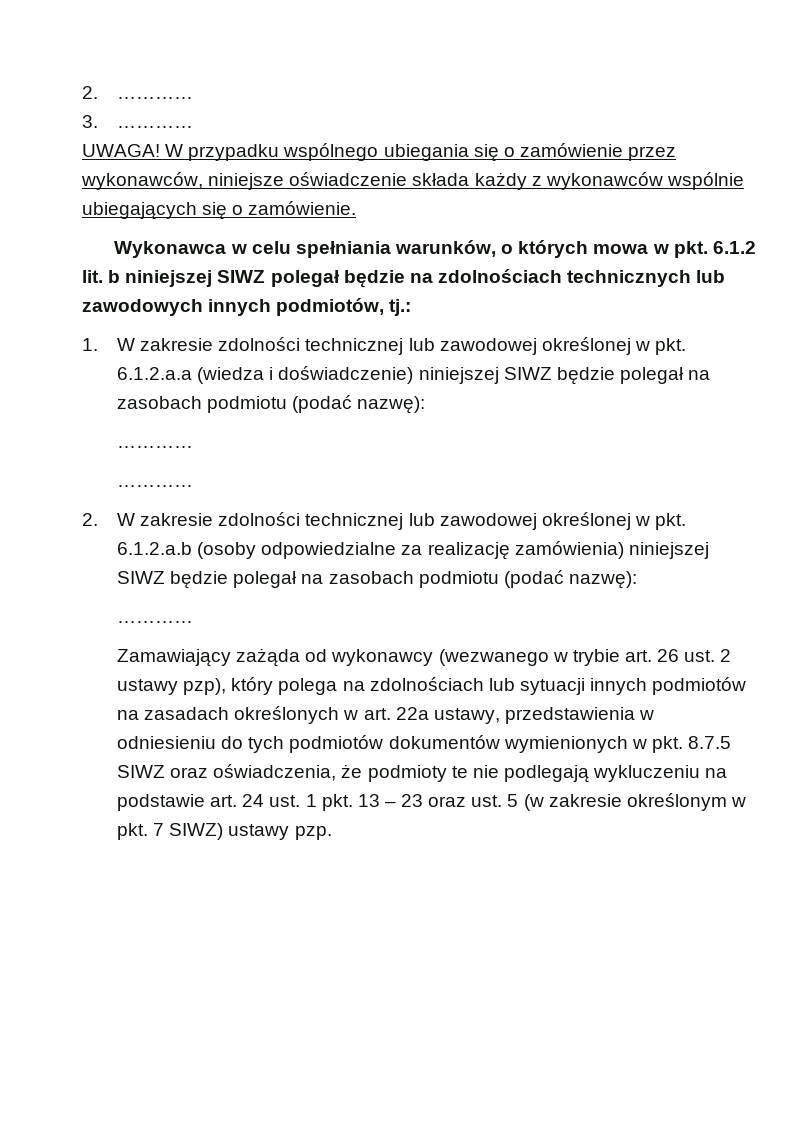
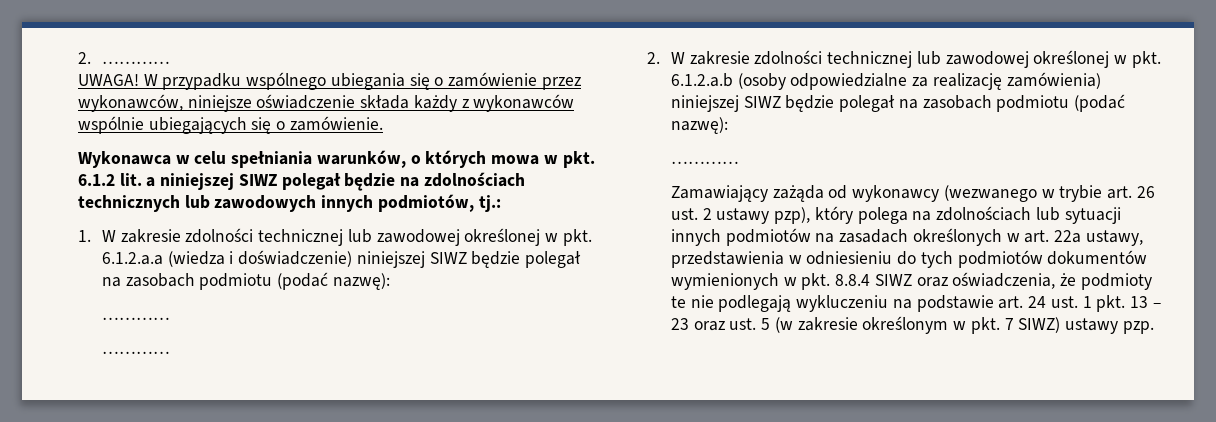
- 3. …………
- Wykonawca w celu spełniania warunków, o których mowa w pkt. 6.1.2 lit. b niniejszej SIWZ polegał będzie na zdolnościach technicznych lub zawodowych innych podmiotów, tj.:
+ Wykonawca w celu spełniania warunków, o których mowa w pkt. 6.1.2 lit. a niniejszej SIWZ polegał będzie na zdolnościach technicznych lub zawodowych innych podmiotów, tj.:
- Zamawiający zażąda od wykonawcy (wezwanego w trybie art. 26 ust. 2 ustawy pzp), który polega na zdolnościach lub sytuacji innych podmiotów na zasadach określonych w art. 22a ustawy, przedstawienia w odniesieniu do tych podmiotów dokumentów wymienionych w pkt. 8.7.5 SIWZ oraz oświadczenia, że podmioty te nie podlegają wykluczeniu na podstawie art. 24 ust. 1 pkt. 13 – 23 oraz ust. 5 (w zakresie określonym w pkt. 7 SIWZ) ustawy pzp.
+ Zamawiający zażąda od wykonawcy (wezwanego w trybie art. 26 ust. 2 ustawy pzp), który polega na zdolnościach lub sytuacji innych podmiotów na zasadach określonych w art. 22a ustawy, przedstawienia w odniesieniu do tych podmiotów dokumentów wymienionych w pkt. 8.8.4 SIWZ oraz oświadczenia, że podmioty te nie podlegają wykluczeniu na podstawie art. 24 ust. 1 pkt. 13 – 23 oraz ust. 5 (w zakresie określonym w pkt. 7 SIWZ) ustawy pzp.

